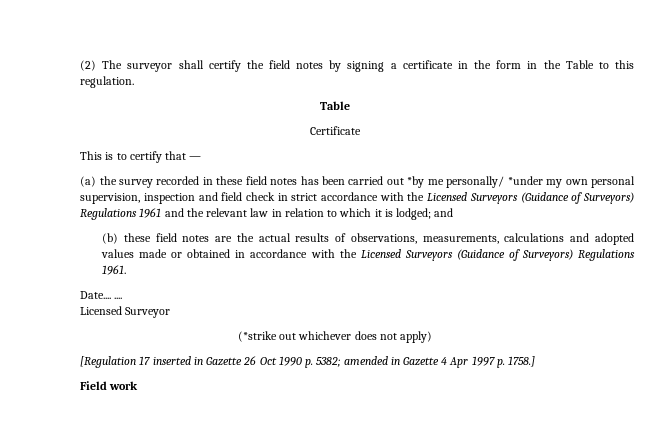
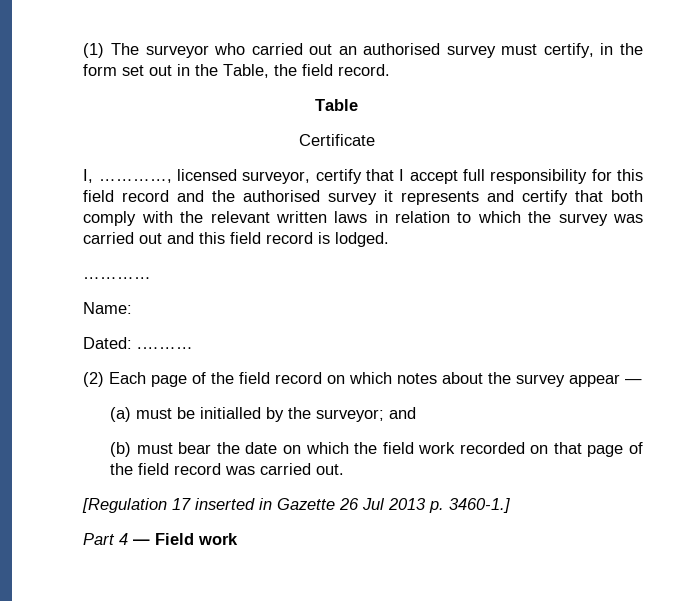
- (2) The surveyor shall certify the field notes by signing a certificate in the form in the Table to this regulation.
+ (1) The surveyor who carried out an authorised survey must certify, in the form set out in the Table, the field record.
  Table
  Certificate
- This is to certify that —
- (a) the survey recorded in these field notes has been carried out *by me personally/ *under my own personal supervision, inspection and field check in strict accordance with the Licensed Surveyors (Guidance of Surveyors) Regulations 1961 and the relevant law in relation to which it is lodged; and
- (b) these field notes are the actual results of observations, measurements, calculations and adopted values made or obtained in accordance with the Licensed Surveyors (Guidance of Surveyors) Regulations 1961.
- Date.... ....
- Licensed Surveyor
- (*strike out whichever does not apply)
+ I, …………, licensed surveyor, certify that I accept full responsibility for this field record and the authorised survey it represents and certify that both comply with the relevant written laws in relation to which the survey was carried out and this field record is lodged.
+ …………
+ Name:
+ Dated: .………
+ (2) Each page of the field record on which notes about the survey appear —
+ (a) must be initialled by the surveyor; and
+ (b) must bear the date on which the field work recorded on that page of the field record was carried out.
- [Regulation 17 inserted in Gazette 26 Oct 1990 p. 5382; amended in Gazette 4 Apr 1997 p. 1758.]
- Field work
+ [Regulation 17 inserted in Gazette 26 Jul 2013 p. 3460-1.]
+ Part 4 — Field work

